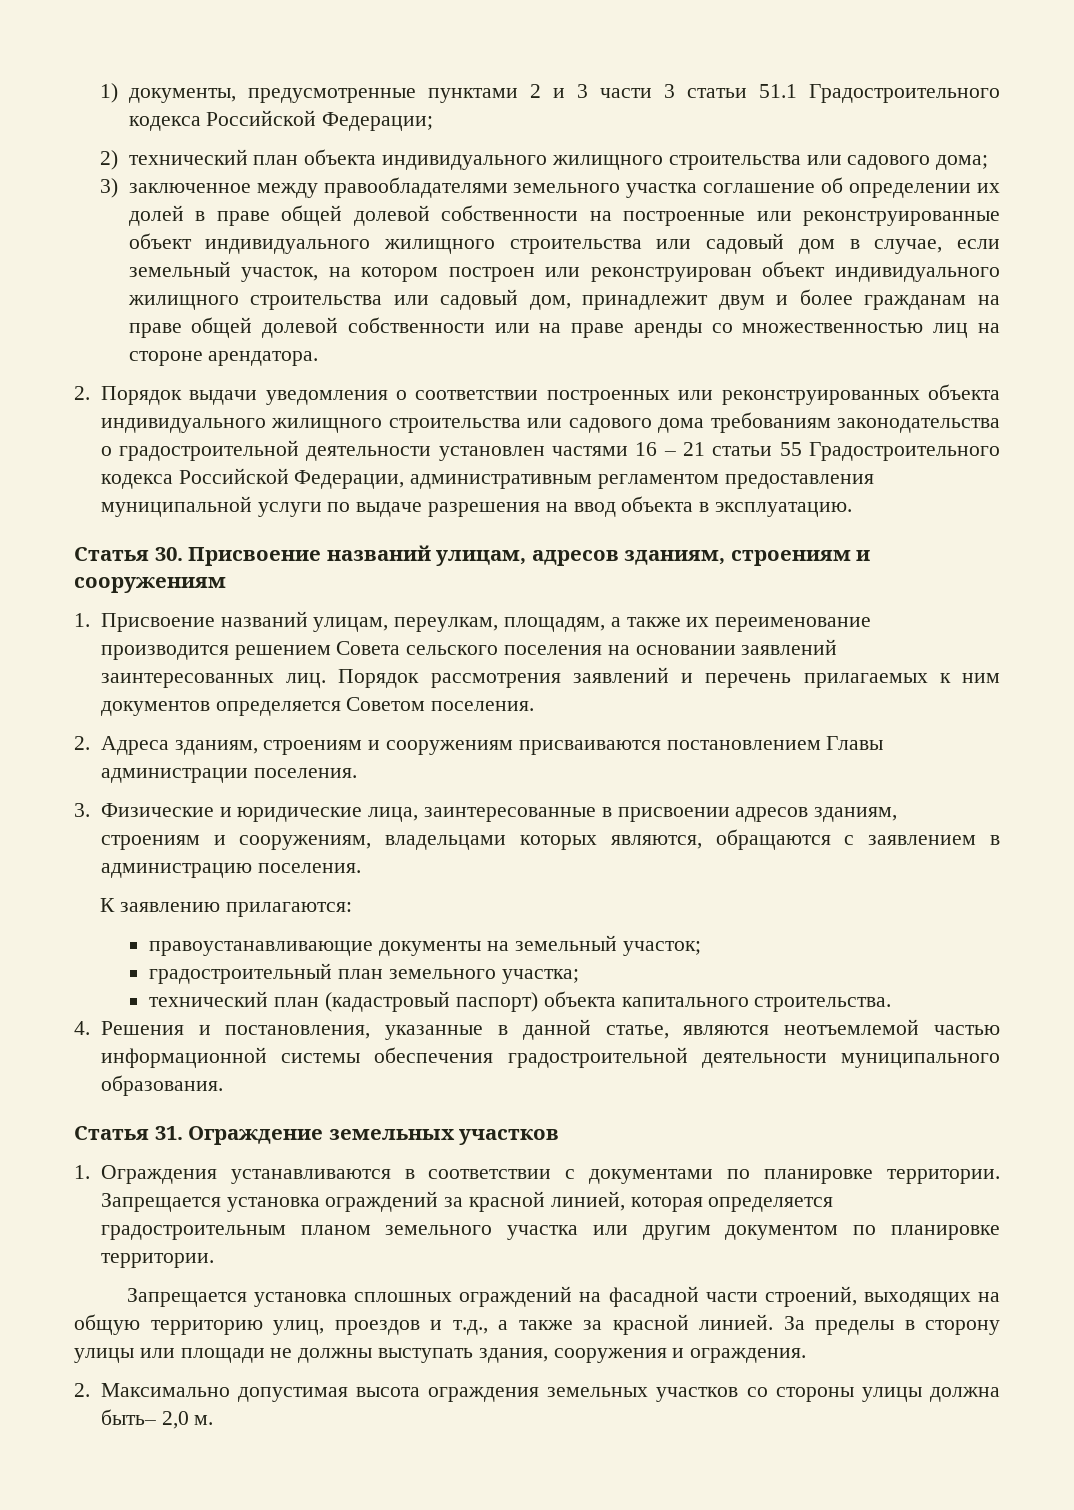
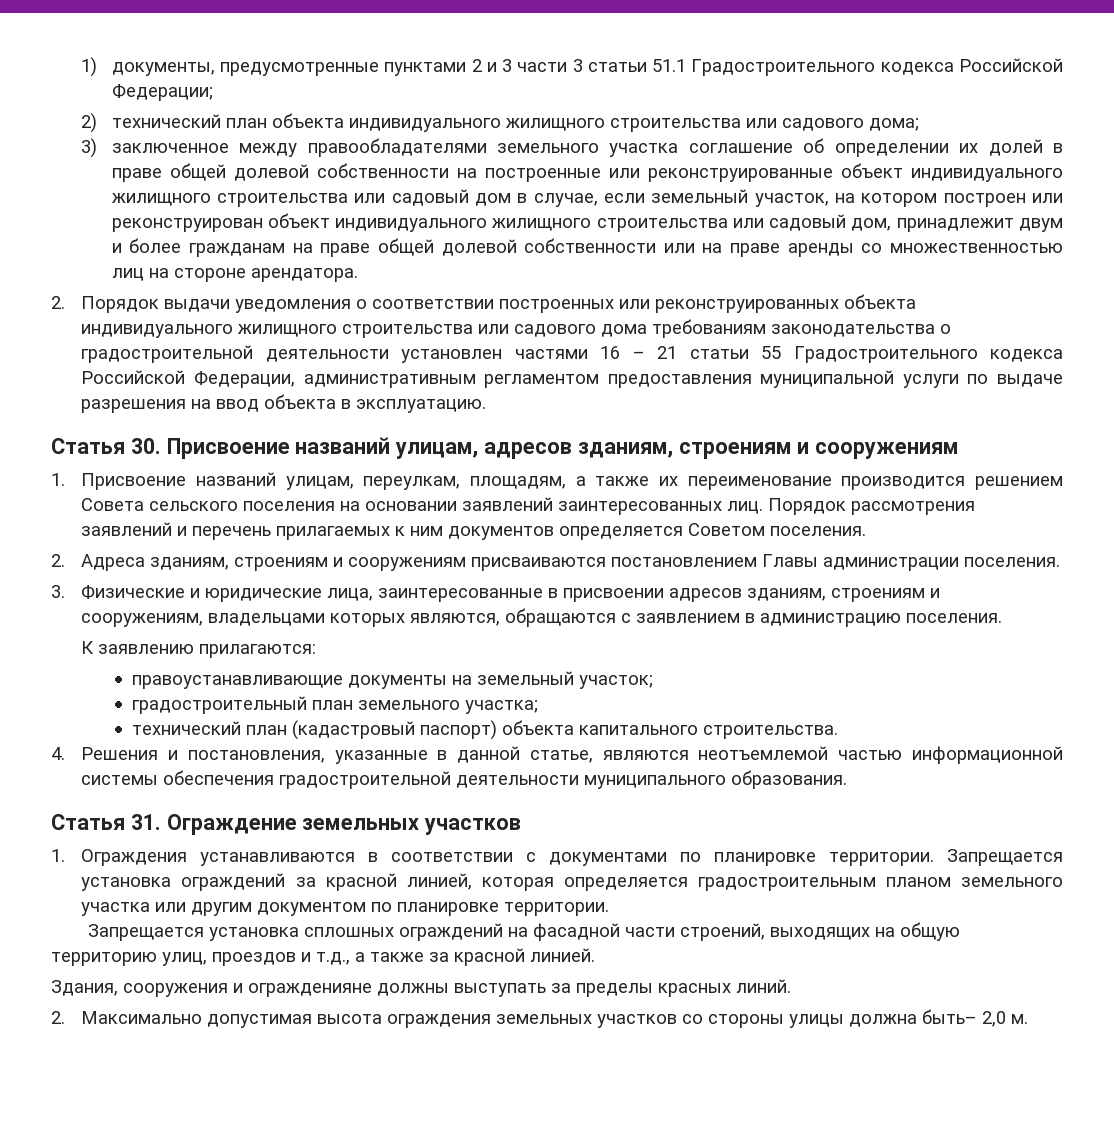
- Запрещается установка сплошных ограждений на фасадной части строений, выходящих на общую территорию улиц, проездов и т.д., а также за красной линией. За пределы в сторону улицы или площади не должны выступать здания, сооружения и ограждения.
+ Запрещается установка сплошных ограждений на фасадной части строений, выходящих на общую территорию улиц, проездов и т.д., а также за красной линией.
+ Здания, сооружения и огражденияне должны выступать за пределы красных линий.

